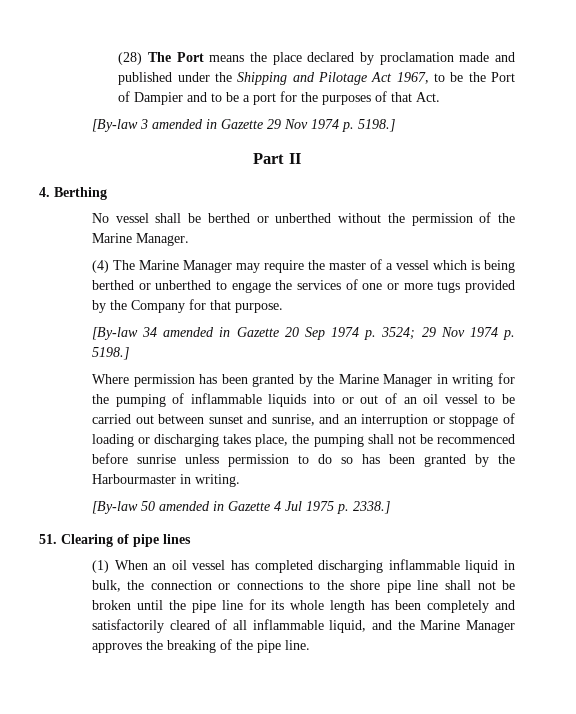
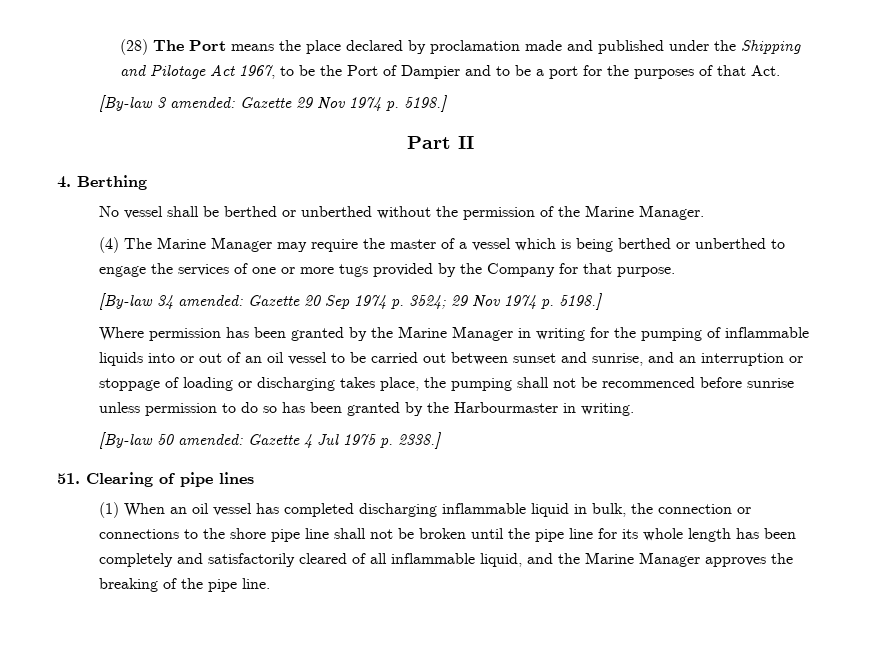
- [By-law 3 amended in Gazette 29 Nov 1974 p. 5198.]
+ [By-law 3 amended: Gazette 29 Nov 1974 p. 5198.]
- [By-law 34 amended in Gazette 20 Sep 1974 p. 3524; 29 Nov 1974 p. 5198.]
+ [By-law 34 amended: Gazette 20 Sep 1974 p. 3524; 29 Nov 1974 p. 5198.]
- [By-law 50 amended in Gazette 4 Jul 1975 p. 2338.]
+ [By-law 50 amended: Gazette 4 Jul 1975 p. 2338.]

